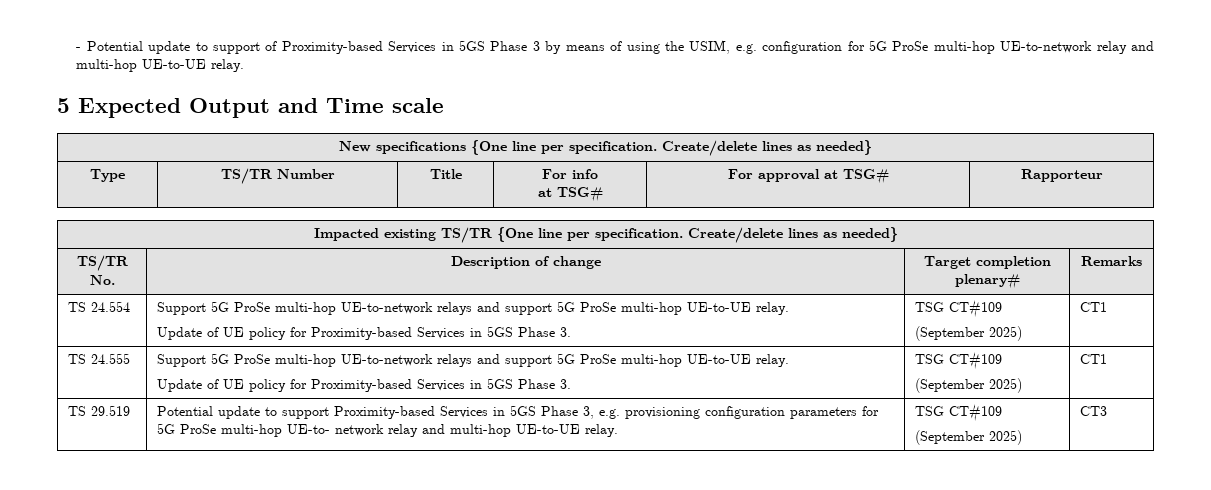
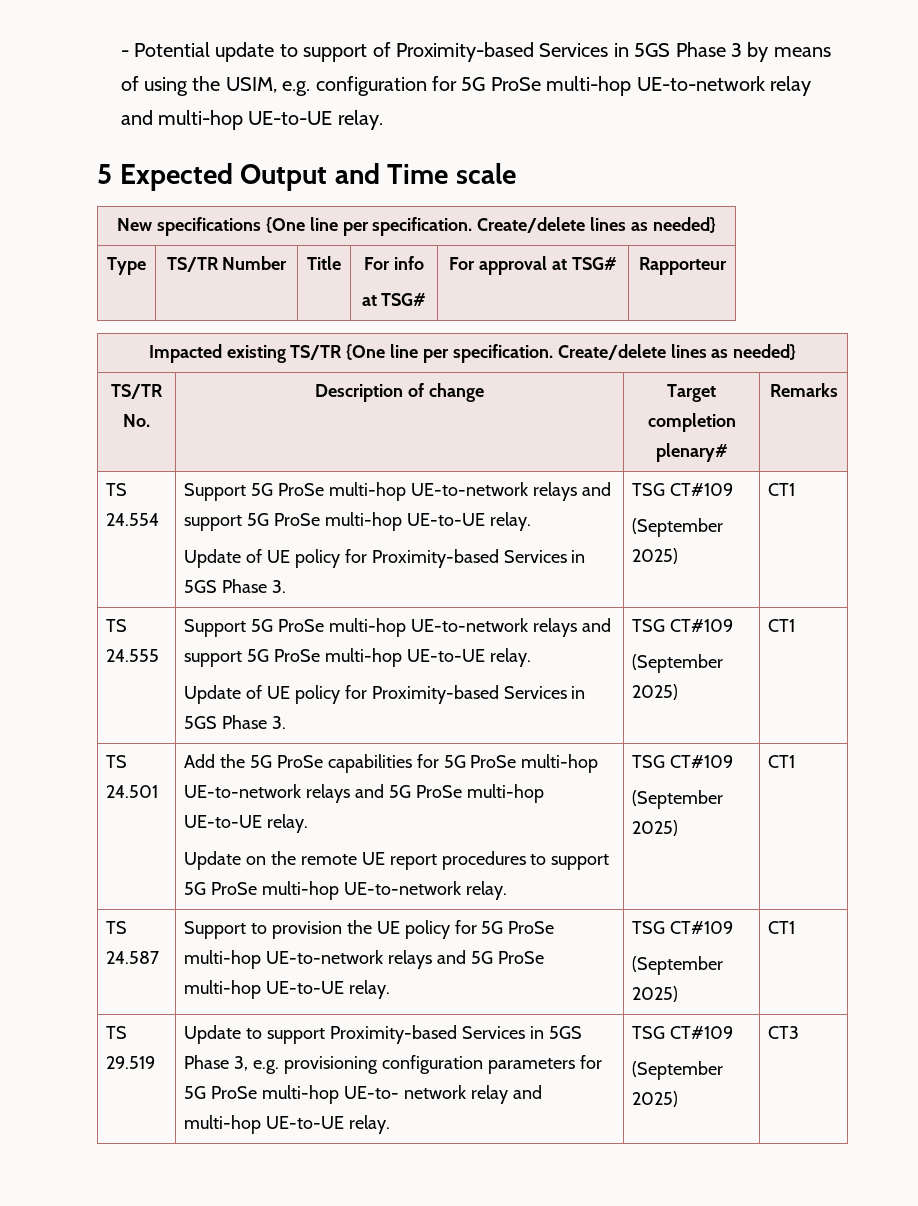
+ TS 24.501 | Add the 5G ProSe capabilities for 5G ProSe multi-hop UE-to-network relays and 5G ProSe multi-hop UE-to-UE relay.
+ Update on the remote UE report procedures to support 5G ProSe multi-hop UE-to-network relay. | TSG CT#109
+ (September 2025) | CT1
+ TS 24.587 | Support to provision the UE policy for 5G ProSe multi-hop UE-to-network relays and 5G ProSe multi-hop UE-to-UE relay. | TSG CT#109
+ (September 2025) | CT1
- TS 29.519 | Potential update to support Proximity-based Services in 5GS Phase 3, e.g. provisioning configuration parameters for 5G ProSe multi-hop UE-to- network relay and multi-hop UE-to-UE relay. | TSG CT#109
+ TS 29.519 | Update to support Proximity-based Services in 5GS Phase 3, e.g. provisioning configuration parameters for 5G ProSe multi-hop UE-to- network relay and multi-hop UE-to-UE relay. | TSG CT#109

